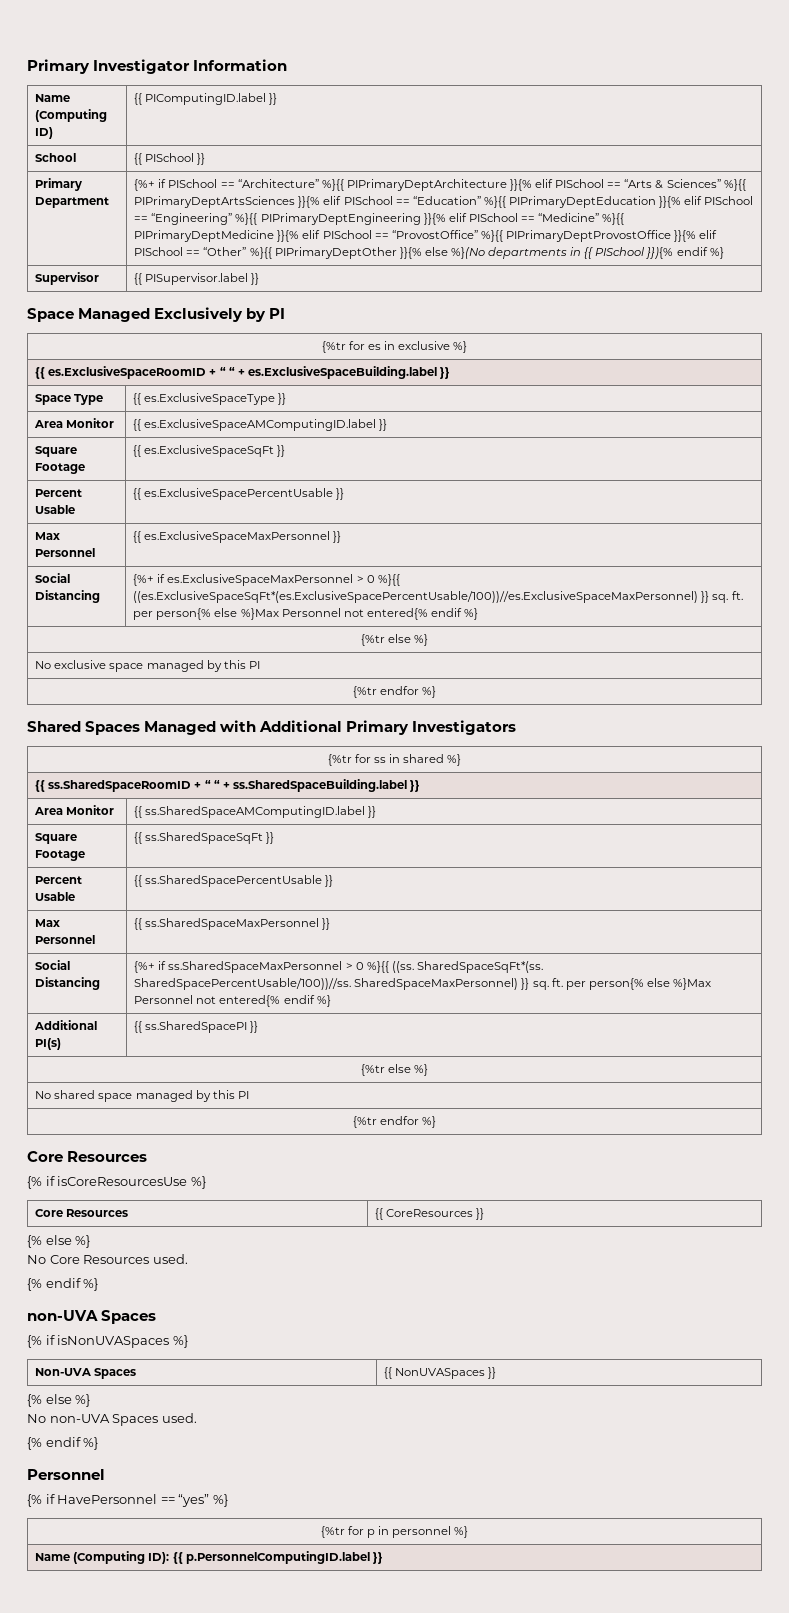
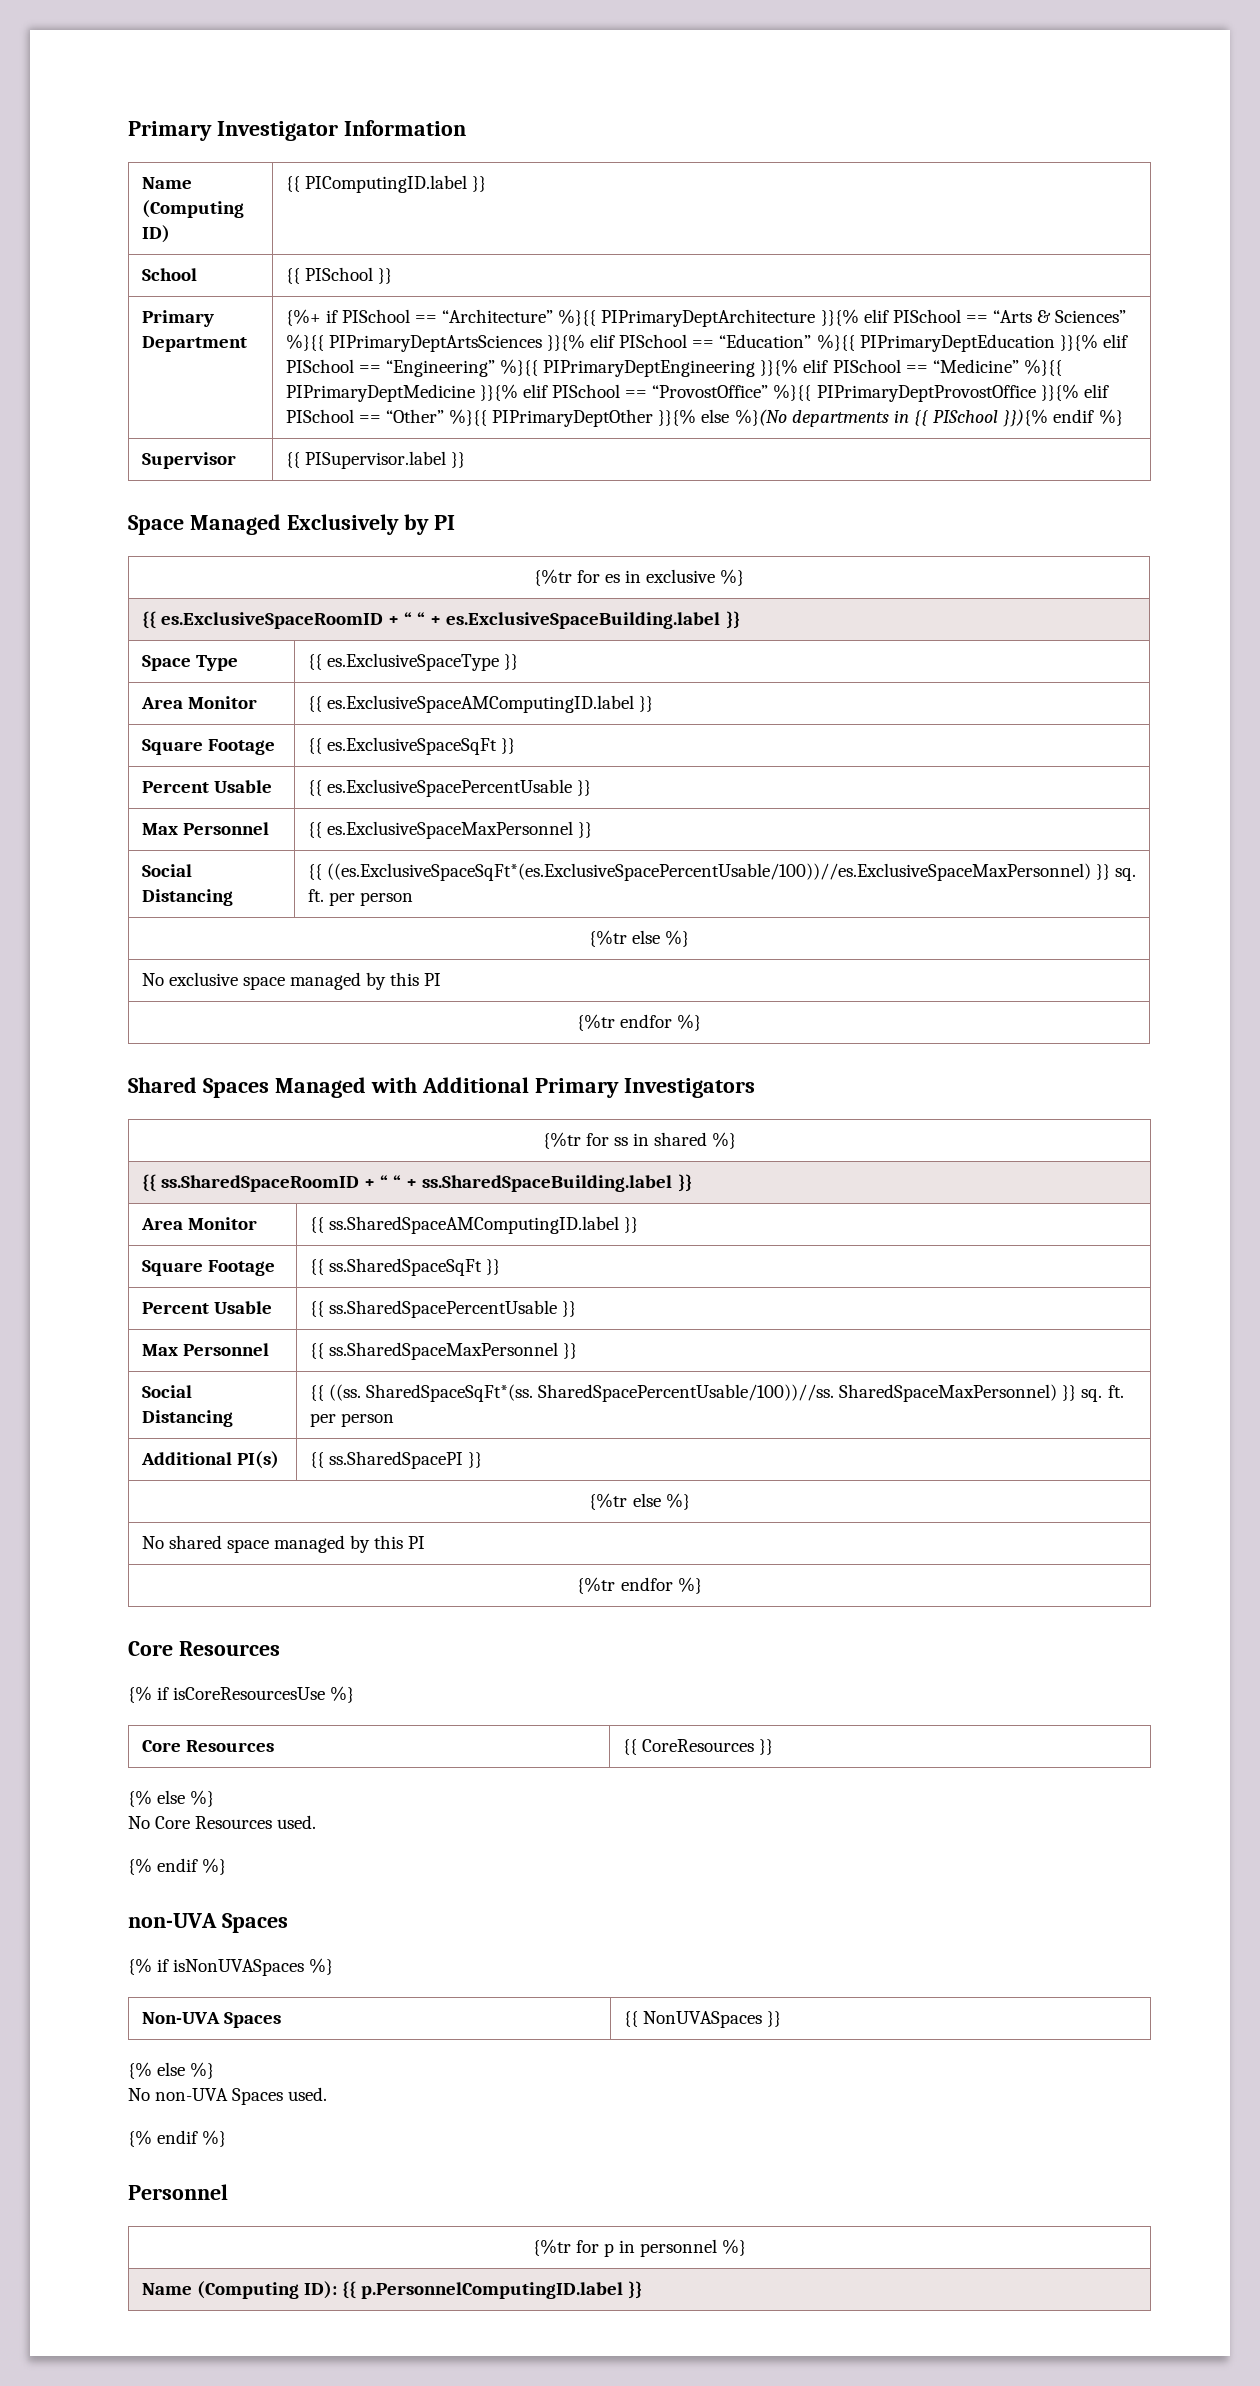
- Social Distancing | {%+ if es.ExclusiveSpaceMaxPersonnel > 0 %}{{ ((es.ExclusiveSpaceSqFt*(es.ExclusiveSpacePercentUsable/100))//es.ExclusiveSpaceMaxPersonnel) }} sq. ft. per person{% else %}Max Personnel not entered{% endif %}
+ Social Distancing | {{ ((es.ExclusiveSpaceSqFt*(es.ExclusiveSpacePercentUsable/100))//es.ExclusiveSpaceMaxPersonnel) }} sq. ft. per person
- Social Distancing | {%+ if ss.SharedSpaceMaxPersonnel > 0 %}{{ ((ss. SharedSpaceSqFt*(ss. SharedSpacePercentUsable/100))//ss. SharedSpaceMaxPersonnel) }} sq. ft. per person{% else %}Max Personnel not entered{% endif %}
+ Social Distancing | {{ ((ss. SharedSpaceSqFt*(ss. SharedSpacePercentUsable/100))//ss. SharedSpaceMaxPersonnel) }} sq. ft. per person
- {% if HavePersonnel == “yes” %}

